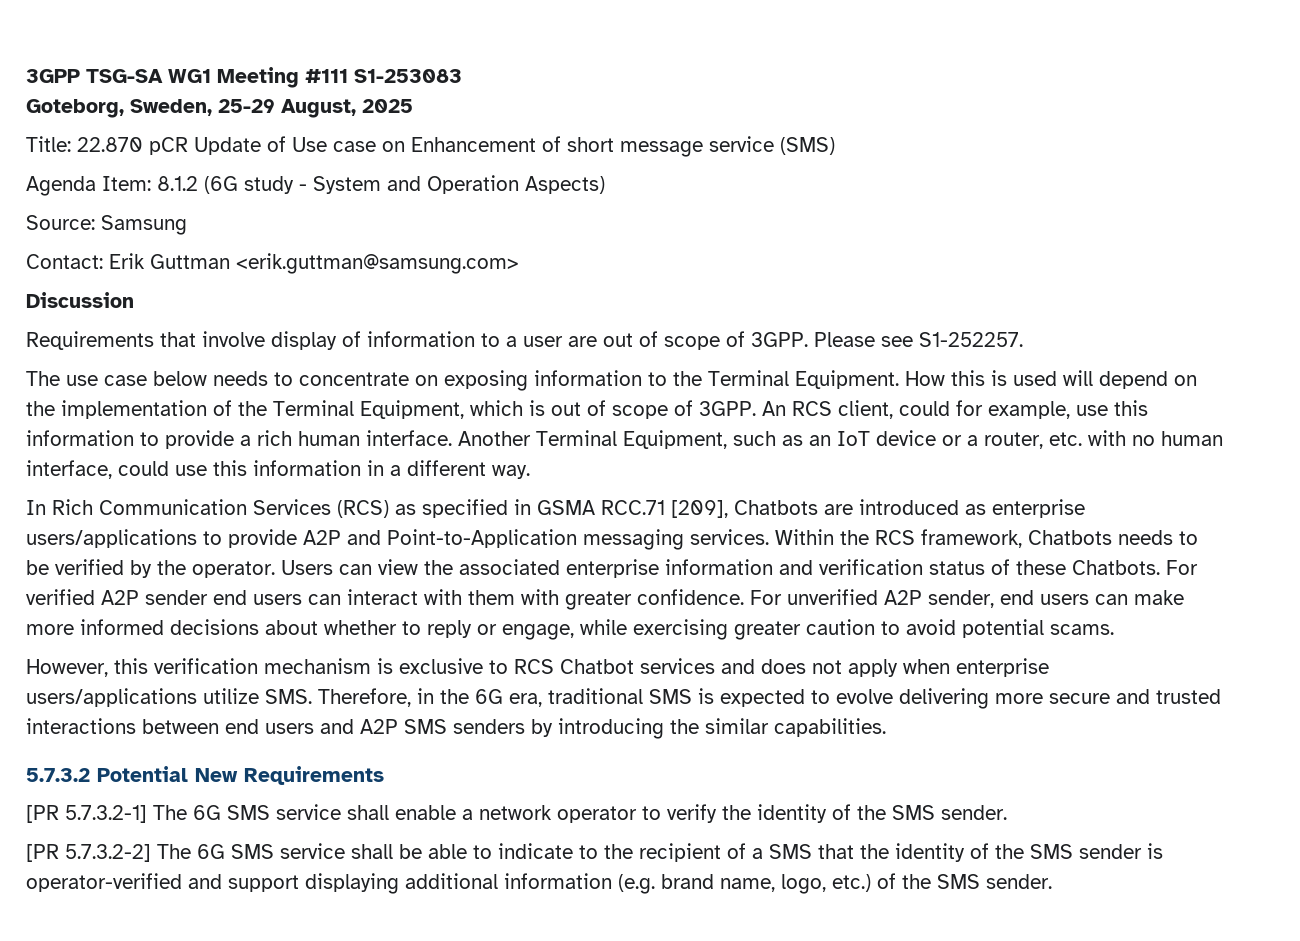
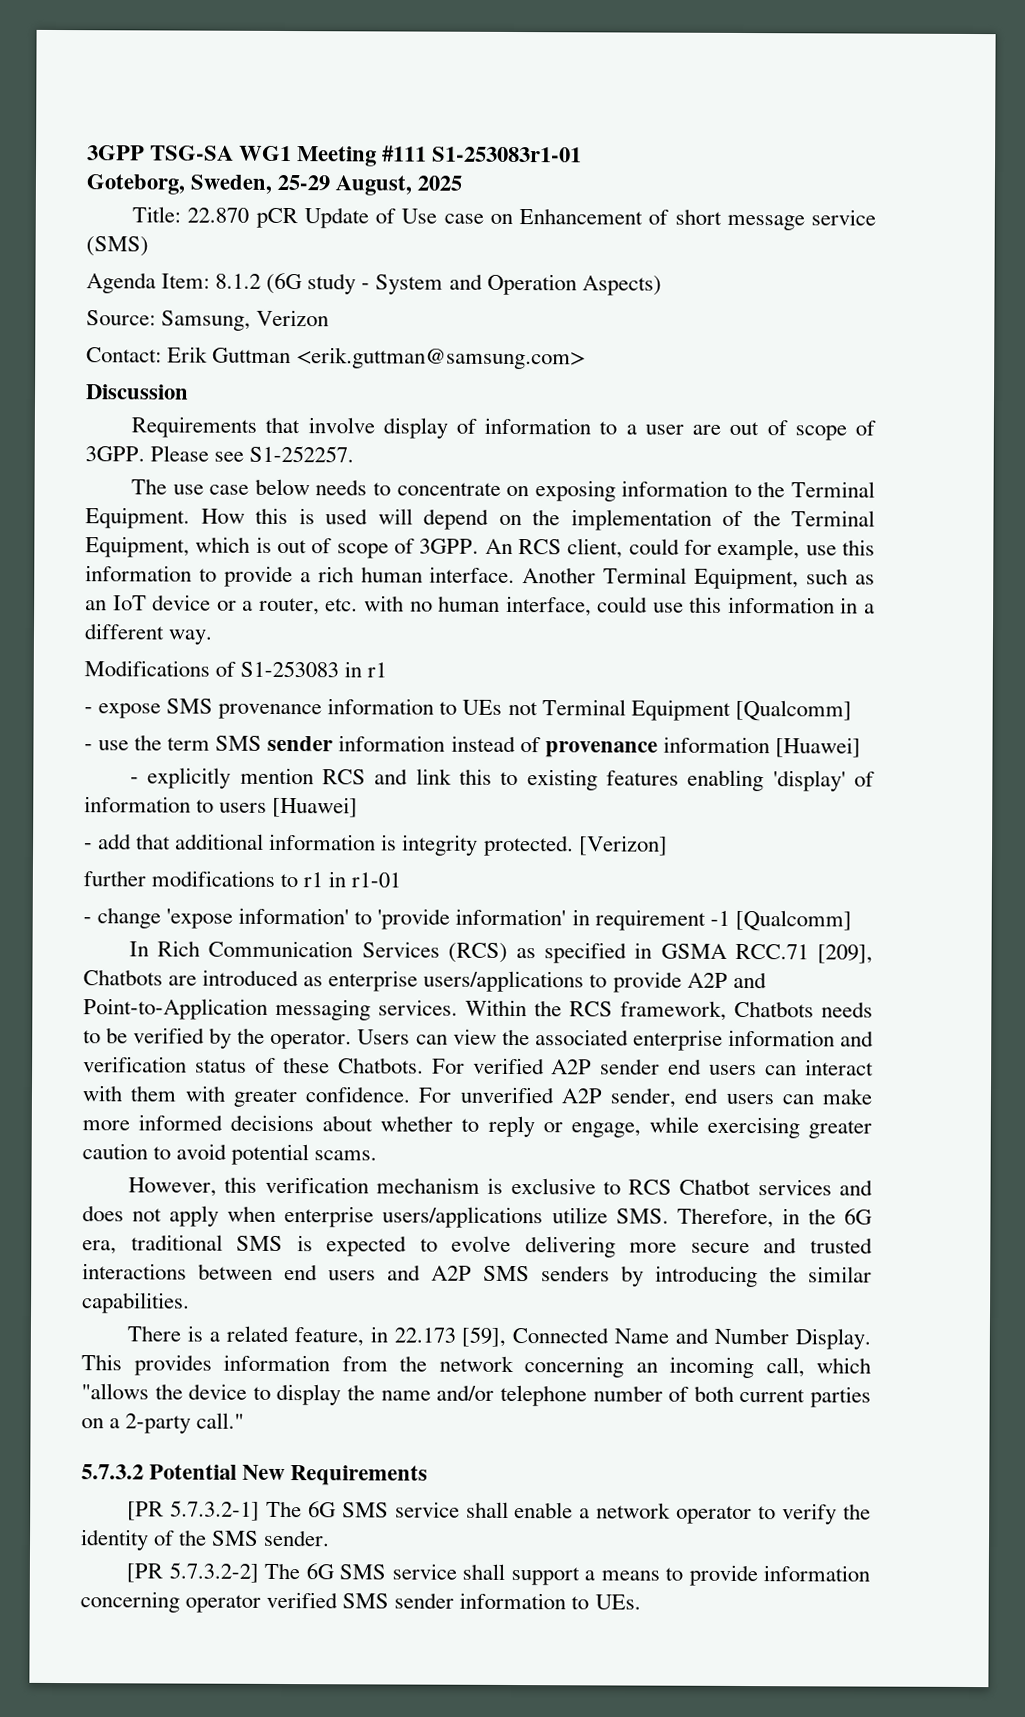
- 3GPP TSG-SA WG1 Meeting #111 S1-253083
+ 3GPP TSG-SA WG1 Meeting #111 S1-253083r1-01
- Source: Samsung
+ Source: Samsung, Verizon
+ Modifications of S1-253083 in r1
+ - expose SMS provenance information to UEs not Terminal Equipment [Qualcomm]
+ - use the term SMS sender information instead of provenance information [Huawei]
+ - explicitly mention RCS and link this to existing features enabling 'display' of information to users [Huawei]
+ - add that additional information is integrity protected. [Verizon]
+ further modifications to r1 in r1-01
+ - change 'expose information' to 'provide information' in requirement -1 [Qualcomm]
+ There is a related feature, in 22.173 [59], Connected Name and Number Display. This provides information from the network concerning an incoming call, which "allows the device to display the name and/or telephone number of both current parties on a 2-party call."
- [PR 5.7.3.2-2] The 6G SMS service shall be able to indicate to the recipient of a SMS that the identity of the SMS sender is operator-verified and support displaying additional information (e.g. brand name, logo, etc.) of the SMS sender.
+ [PR 5.7.3.2-2] The 6G SMS service shall support a means to provide information concerning operator verified SMS sender information to UEs.

